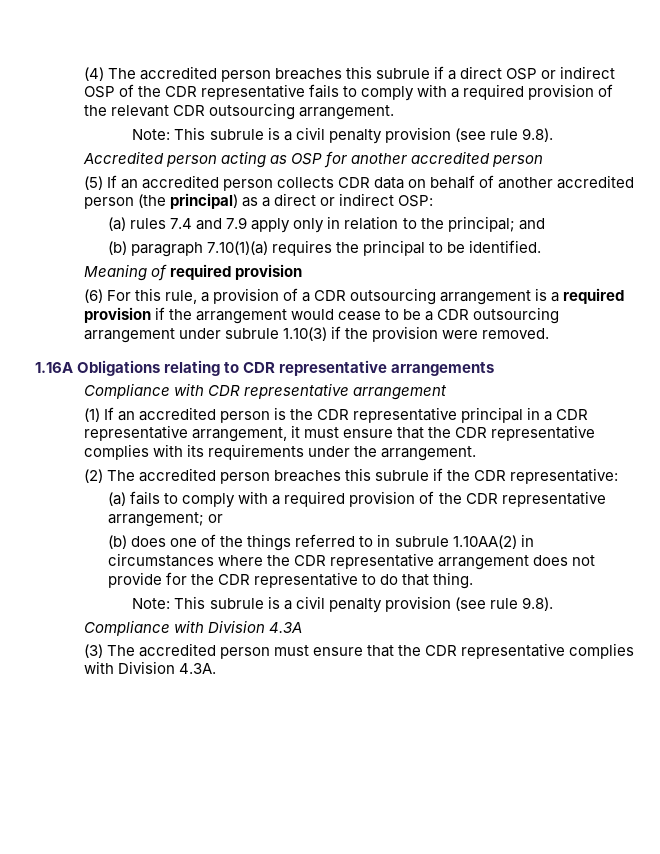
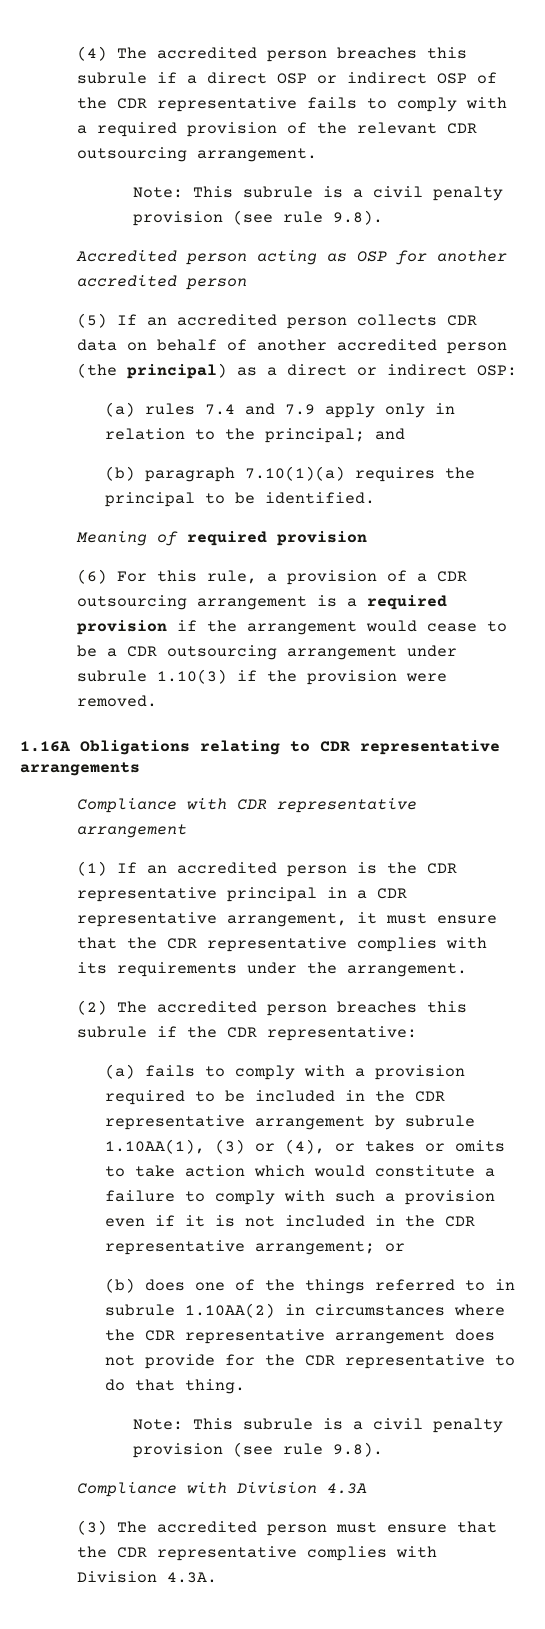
- (a) fails to comply with a required provision of the CDR representative arrangement; or
+ (a) fails to comply with a provision required to be included in the CDR representative arrangement by subrule 1.10AA(1), (3) or (4), or takes or omits to take action which would constitute a failure to comply with such a provision even if it is not included in the CDR representative arrangement; or

